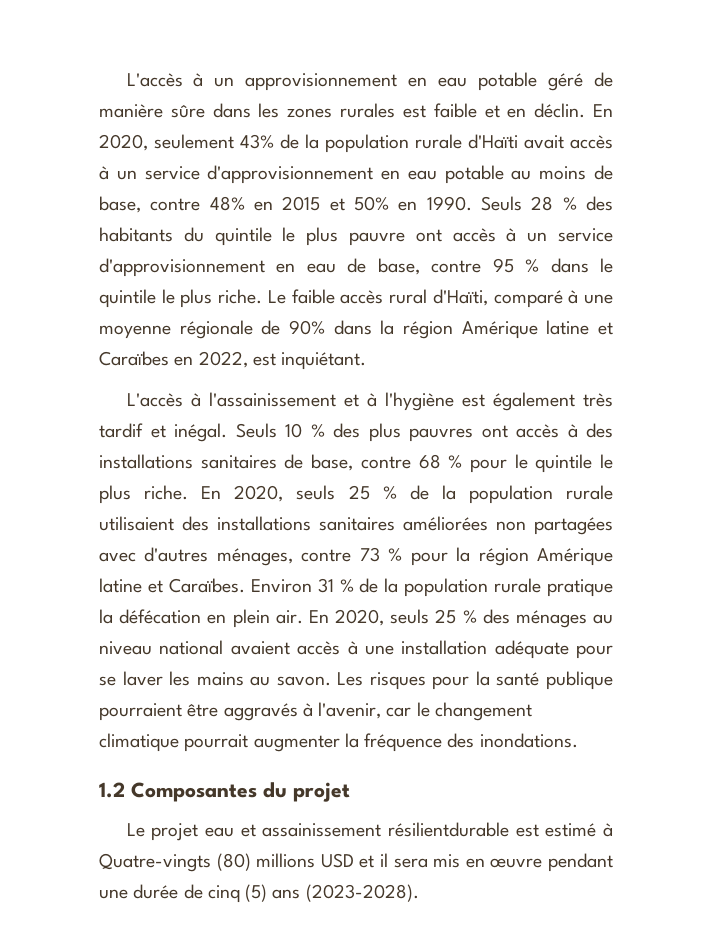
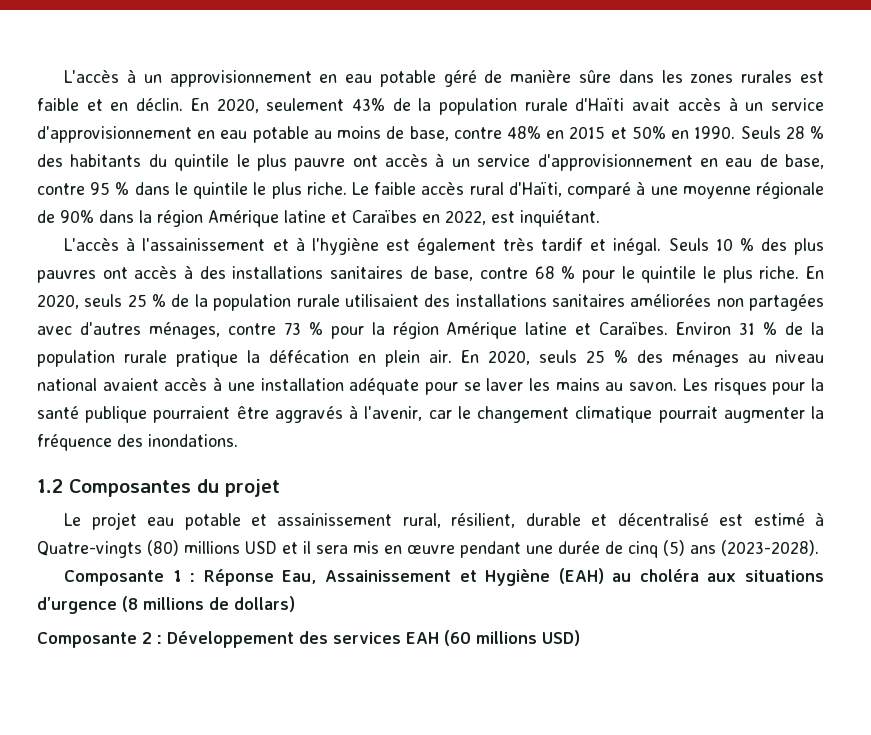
- Le projet eau et assainissement résilientdurable est estimé à Quatre-vingts (80) millions USD et il sera mis en œuvre pendant une durée de cinq (5) ans (2023-2028).
+ Le projet eau potable et assainissement rural, résilient, durable et décentralisé est estimé à Quatre-vingts (80) millions USD et il sera mis en œuvre pendant une durée de cinq (5) ans (2023-2028).
+ Composante 1 : Réponse Eau, Assainissement et Hygiène (EAH) au choléra aux situations d’urgence (8 millions de dollars)
+ Composante 2 : Développement des services EAH (60 millions USD)

